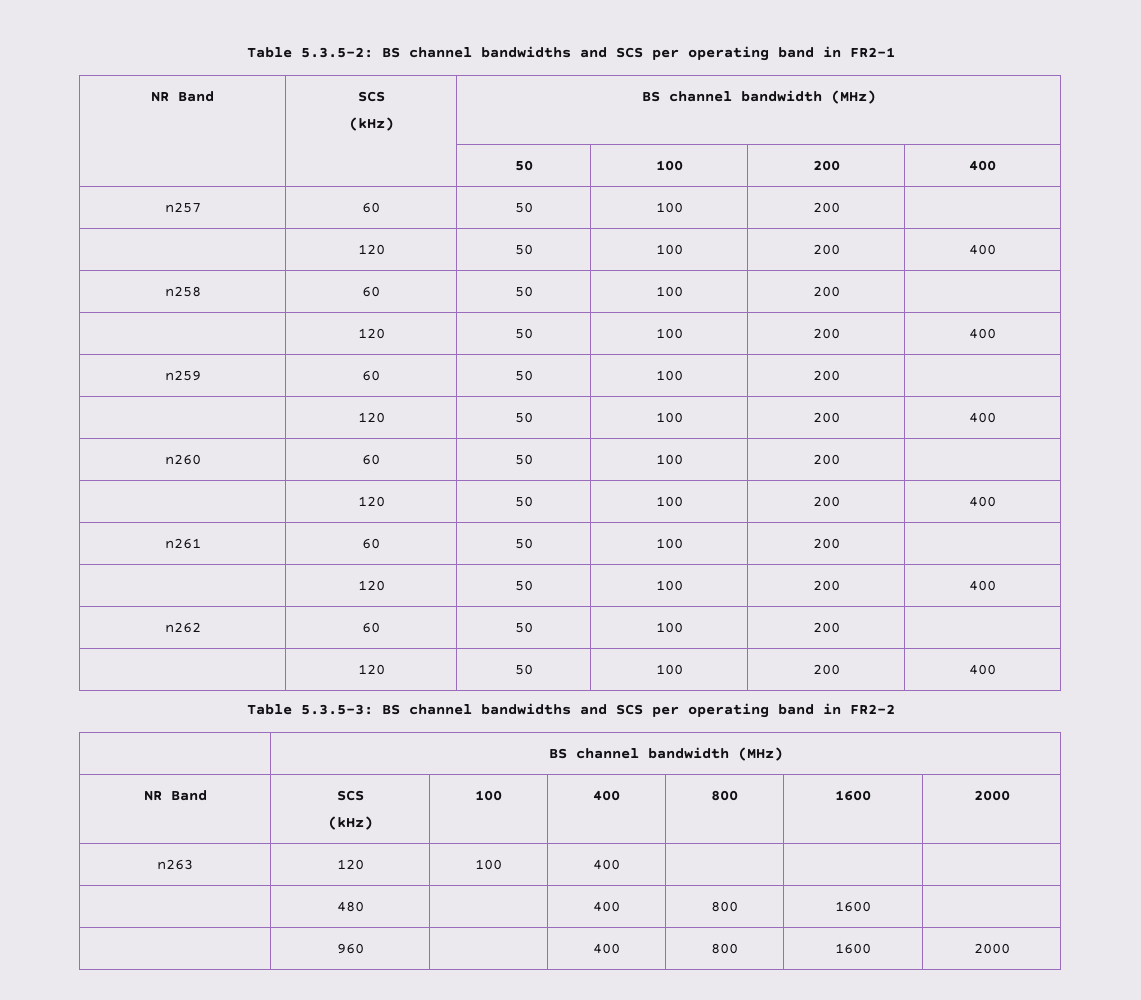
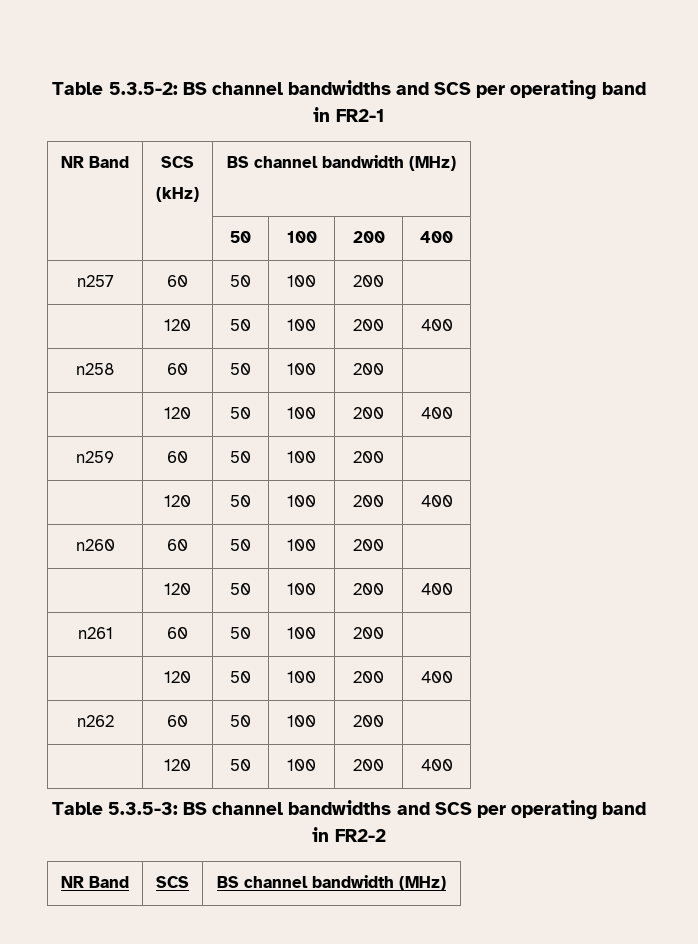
  Table 5.3.5-3: BS channel bandwidths and SCS per operating band in FR2-2
- | BS channel bandwidth (MHz)
- NR Band | SCS
- (kHz) | 100 | 400 | 800 | 1600 | 2000
- n263 | 120 | 100 | 400 | | |
- | 480 | | 400 | 800 | 1600 |
- | 960 | | 400 | 800 | 1600 | 2000
+ NR Band | SCS | BS channel bandwidth (MHz)

